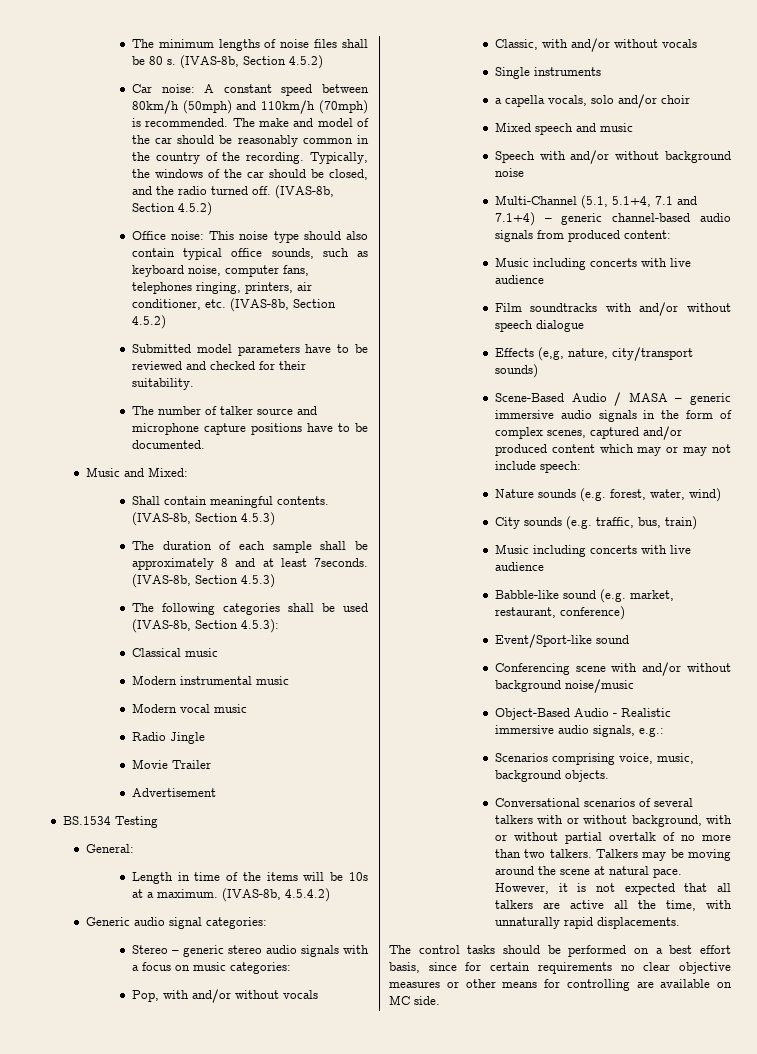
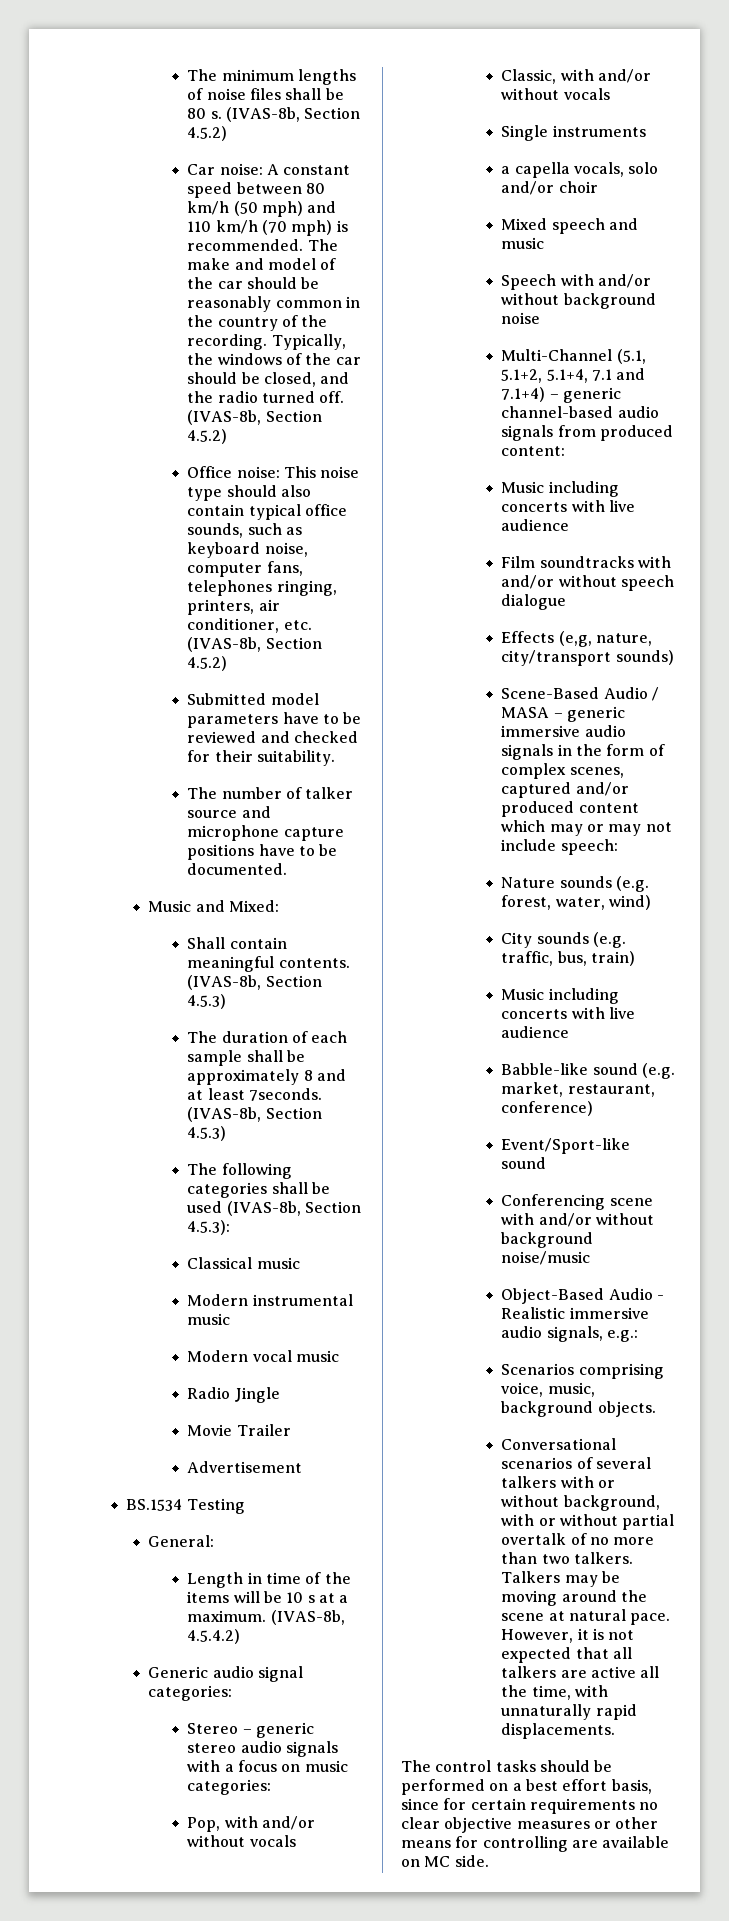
- Car noise: A constant speed between 80km/h (50mph) and 110km/h (70mph) is recommended.
+ Car noise: A constant speed between 80 km/h (50 mph) and 110 km/h (70 mph) is recommended.
- Length in time of the items will be 10s at a maximum.
+ Length in time of the items will be 10 s at a maximum.
- Multi-Channel (5.1, 5.1+4, 7.1 and 7.1+4) – generic channel-based audio signals from produced content:
+ Multi-Channel (5.1, 5.1+2, 5.1+4, 7.1 and 7.1+4) – generic channel-based audio signals from produced content:

